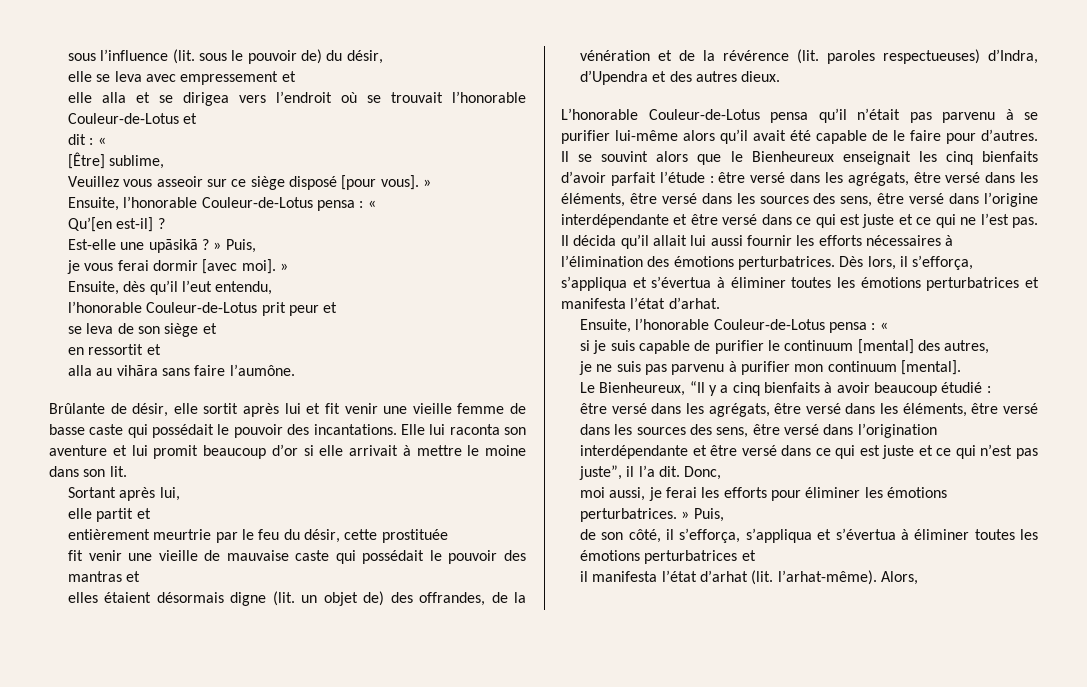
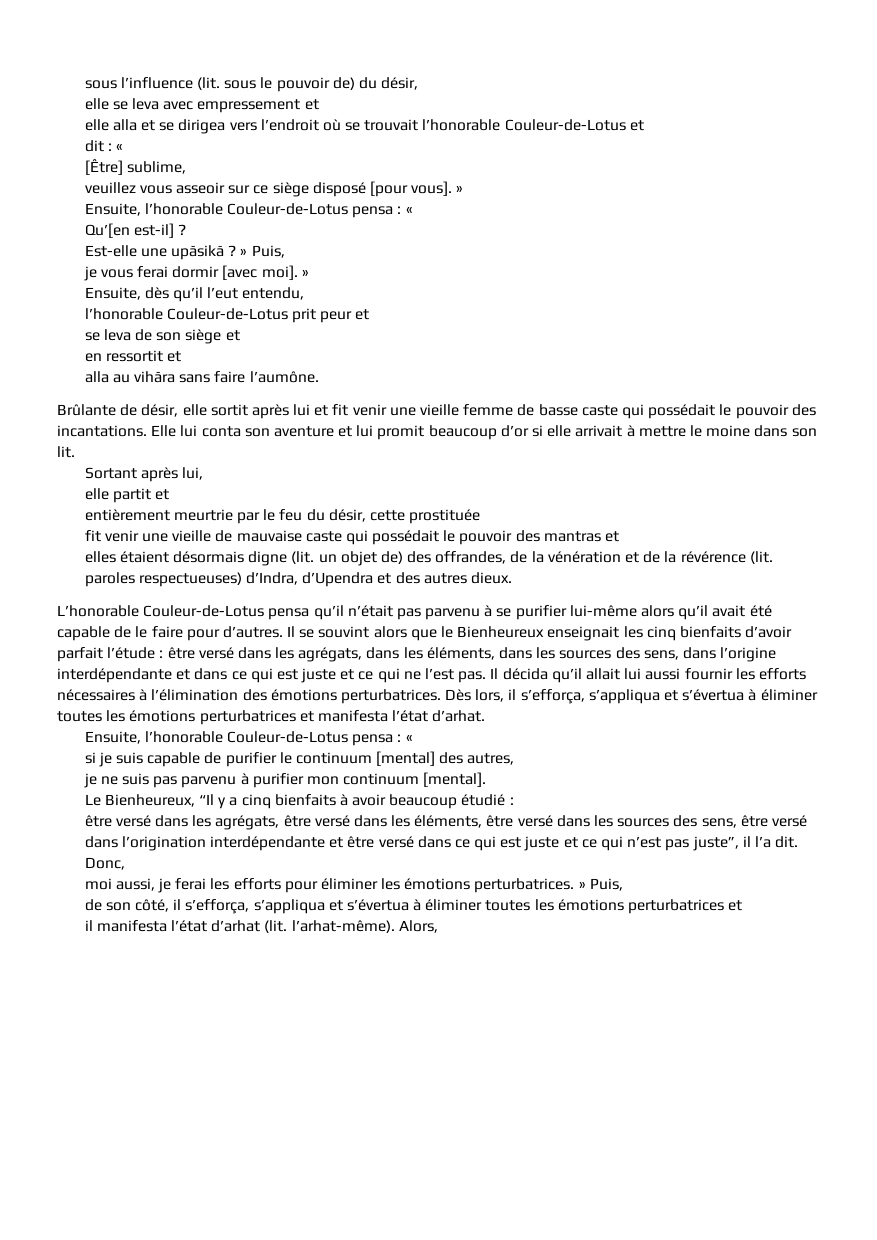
- Veuillez vous asseoir sur ce siège disposé [pour vous]. »
+ veuillez vous asseoir sur ce siège disposé [pour vous]. »
- Elle lui raconta son aventure et lui promit beaucoup d’or si elle arrivait à mettre le moine dans son lit.
+ Elle lui conta son aventure et lui promit beaucoup d’or si elle arrivait à mettre le moine dans son lit.
- Il se souvint alors que le Bienheureux enseignait les cinq bienfaits d’avoir parfait l’étude : être versé dans les agrégats, être versé dans les éléments, être versé dans les sources des sens, être versé dans l’origine interdépendante et être versé dans ce qui est juste et ce qui ne l’est pas.
+ Il se souvint alors que le Bienheureux enseignait les cinq bienfaits d’avoir parfait l’étude : être versé dans les agrégats, dans les éléments, dans les sources des sens, dans l’origine interdépendante et dans ce qui est juste et ce qui ne l’est pas.

